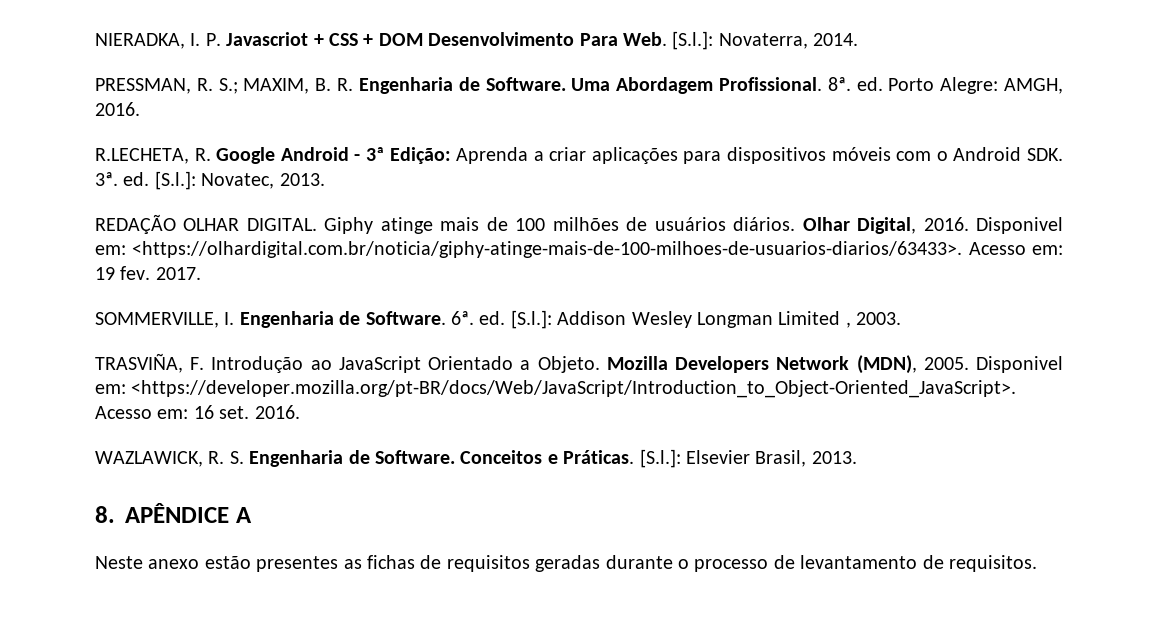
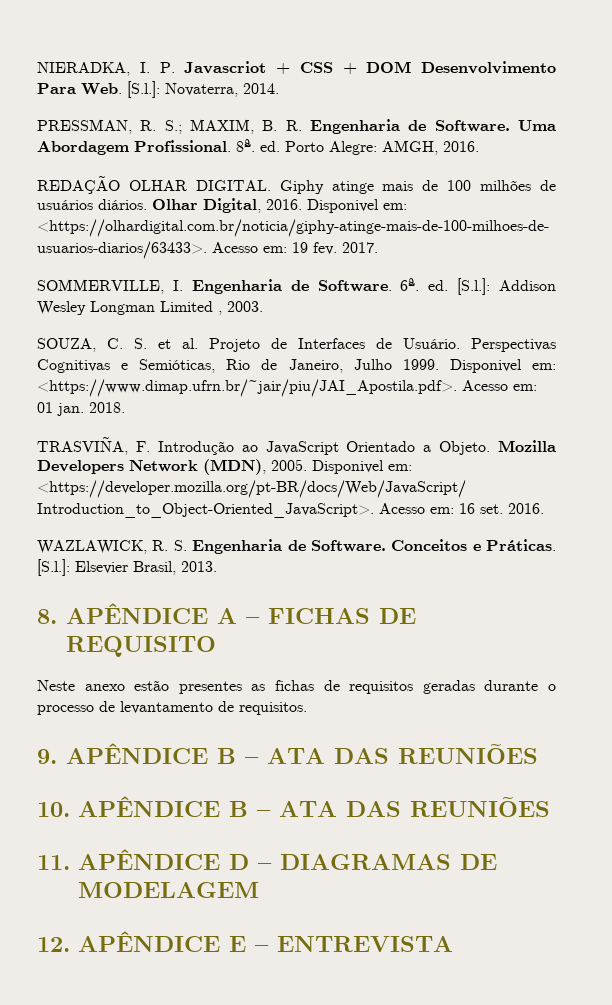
- R.LECHETA, R. Google Android - 3ª Edição: Aprenda a criar aplicações para dispositivos móveis com o Android SDK. 3ª. ed. [S.l.]: Novatec, 2013.
+ SOUZA, C. S. et al. Projeto de Interfaces de Usuário. Perspectivas Cognitivas e Semióticas, Rio de Janeiro, Julho 1999. Disponivel em: <https://www.dimap.ufrn.br/~jair/piu/JAI_Apostila.pdf>. Acesso em: 01 jan. 2018.
- 8. APÊNDICE A
+ 8. APÊNDICE A – FICHAS DE REQUISITO
+ 9. APÊNDICE B – ATA DAS REUNIÕES
+ 10. APÊNDICE B – ATA DAS REUNIÕES
+ 11. APÊNDICE D – DIAGRAMAS DE MODELAGEM
+ 12. APÊNDICE E – ENTREVISTA

